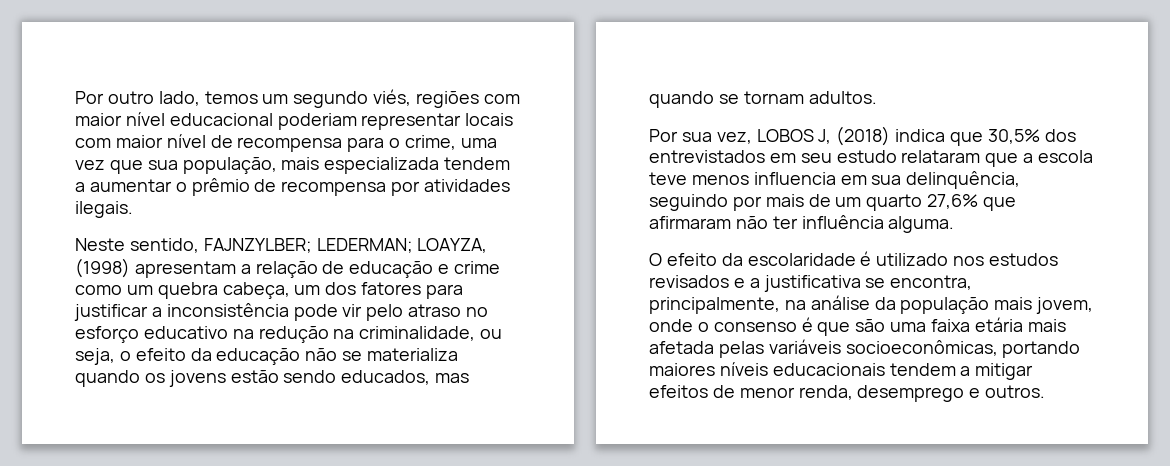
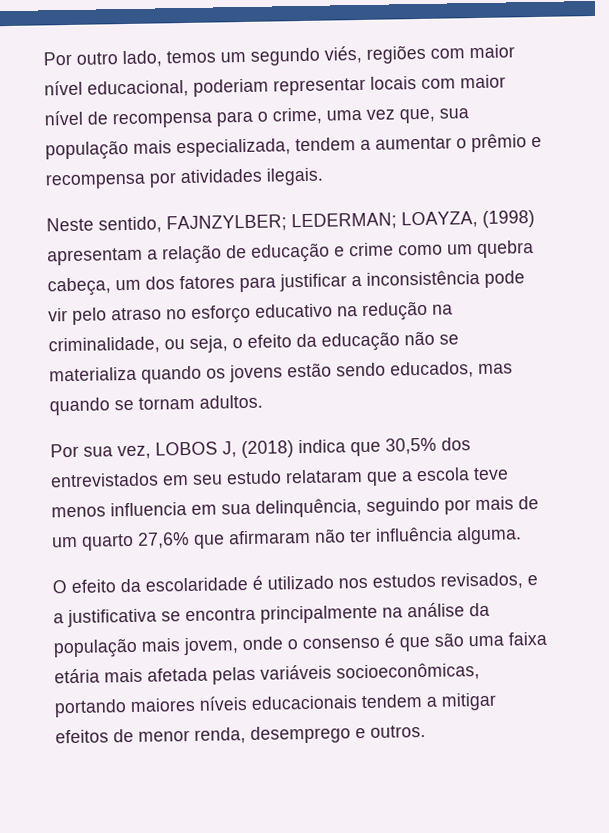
- Por outro lado, temos um segundo viés, regiões com maior nível educacional poderiam representar locais com maior nível de recompensa para o crime, uma vez que sua população, mais especializada tendem a aumentar o prêmio de recompensa por atividades ilegais.
+ Por outro lado, temos um segundo viés, regiões com maior nível educacional, poderiam representar locais com maior nível de recompensa para o crime, uma vez que, sua população mais especializada, tendem a aumentar o prêmio e recompensa por atividades ilegais.
- O efeito da escolaridade é utilizado nos estudos revisados e a justificativa se encontra, principalmente, na análise da população mais jovem, onde o consenso é que são uma faixa etária mais afetada pelas variáveis socioeconômicas, portando maiores níveis educacionais tendem a mitigar efeitos de menor renda, desemprego e outros.
+ O efeito da escolaridade é utilizado nos estudos revisados, e a justificativa se encontra principalmente na análise da população mais jovem, onde o consenso é que são uma faixa etária mais afetada pelas variáveis socioeconômicas, portando maiores níveis educacionais tendem a mitigar efeitos de menor renda, desemprego e outros.

